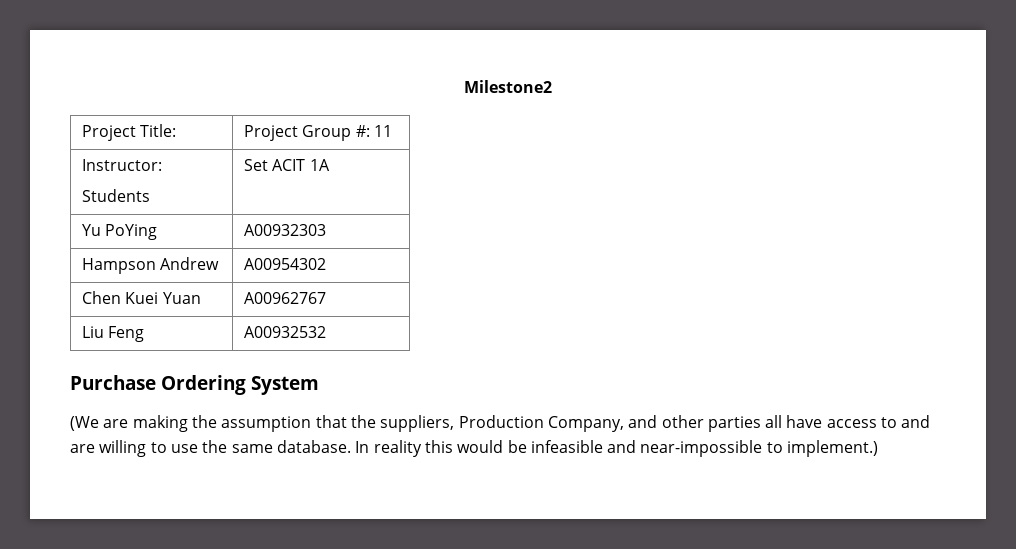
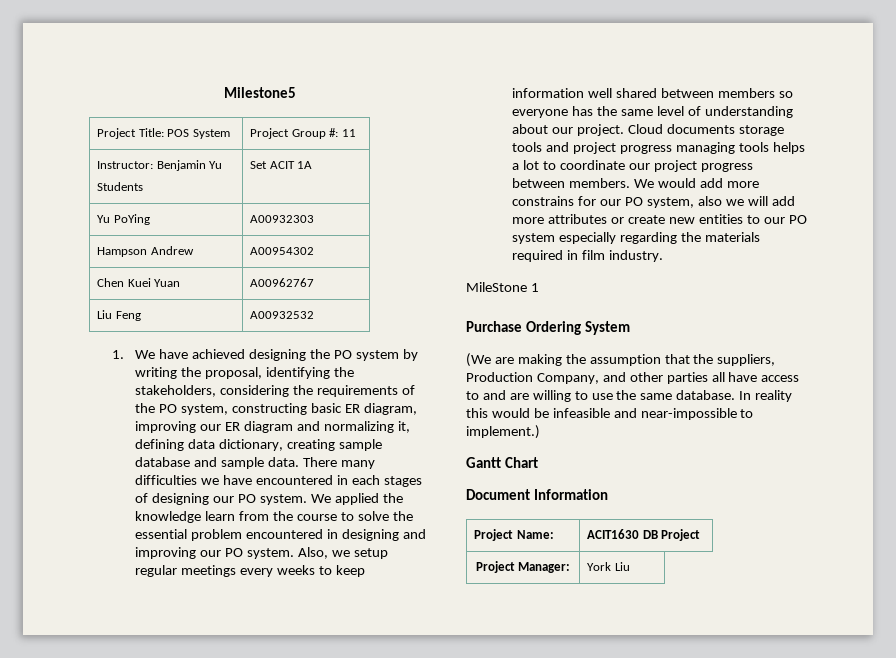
- Milestone2
+ Milestone5
- Project Title: | Project Group #: 11
+ Project Title: POS System | Project Group #: 11
- Instructor:
+ Instructor: Benjamin Yu
+ 1. We have achieved designing the PO system by writing the proposal, identifying the stakeholders, considering the requirements of the PO system, constructing basic ER diagram, improving our ER diagram and normalizing it, defining data dictionary, creating sample database and sample data. There many difficulties we have encountered in each stages of designing our PO system. We applied the knowledge learn from the course to solve the essential problem encountered in designing and improving our PO system. Also, we setup regular meetings every weeks to keep information well shared between members so everyone has the same level of understanding about our project. Cloud documents storage tools and project progress managing tools helps a lot to coordinate our project progress between members. We would add more constrains for our PO system, also we will add more attributes or create new entities to our PO system especially regarding the materials required in film industry.
+ MileStone 1
+ Gantt Chart
+ Document Information
+ Project Name: | ACIT1630 DB Project
+ Project Manager: | York Liu

